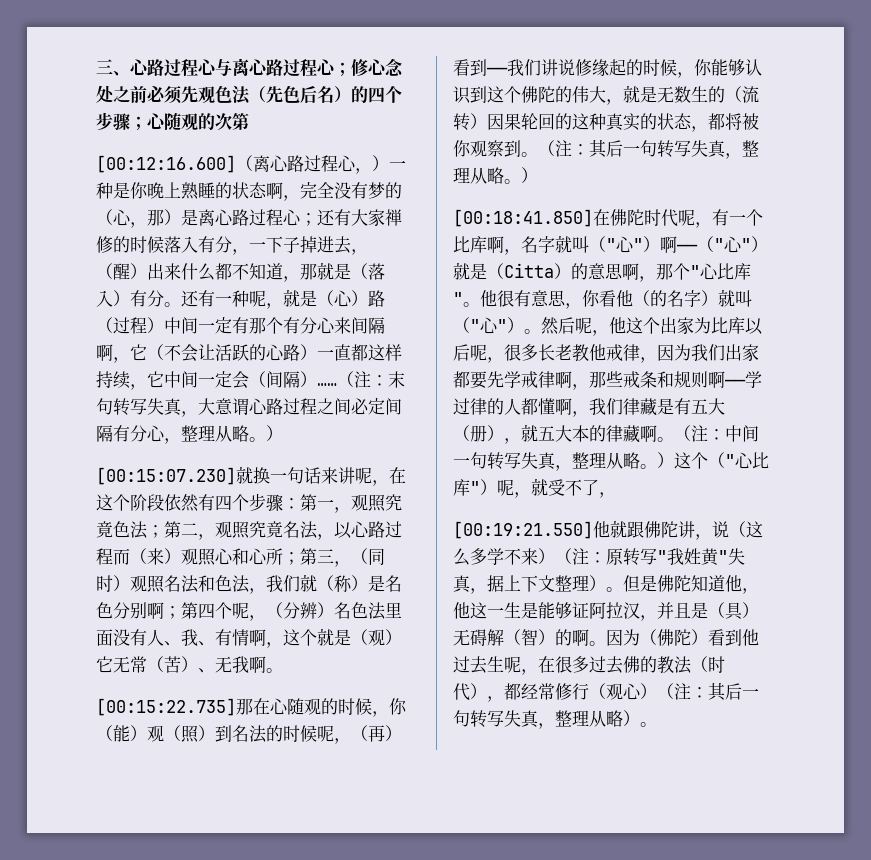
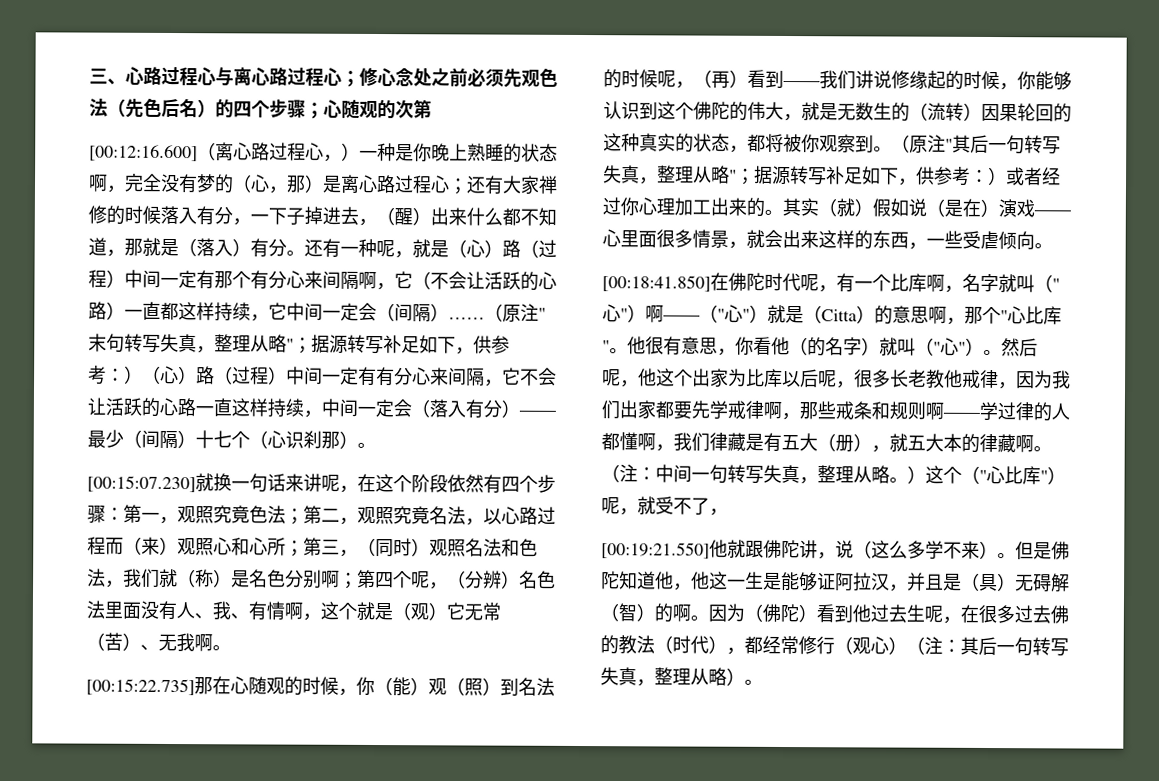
- （注：末句转写失真，大意谓心路过程之间必定间隔有分心，整理从略。）
+ （原注"末句转写失真，整理从略"；据源转写补足如下，供参考：）（心）路（过程）中间一定有有分心来间隔，它不会让活跃的心路一直这样持续，中间一定会（落入有分）——最少（间隔）十七个（心识刹那）。
- （注：其后一句转写失真，整理从略。）
+ （原注"其后一句转写失真，整理从略"；据源转写补足如下，供参考：）或者经过你心理加工出来的。其实（就）假如说（是在）演戏——心里面很多情景，就会出来这样的东西，一些受虐倾向。
- [00:19:21.550]他就跟佛陀讲，说（这么多学不来）（注：原转写"我姓黄"失真，据上下文整理）。
+ [00:19:21.550]他就跟佛陀讲，说（这么多学不来）。

